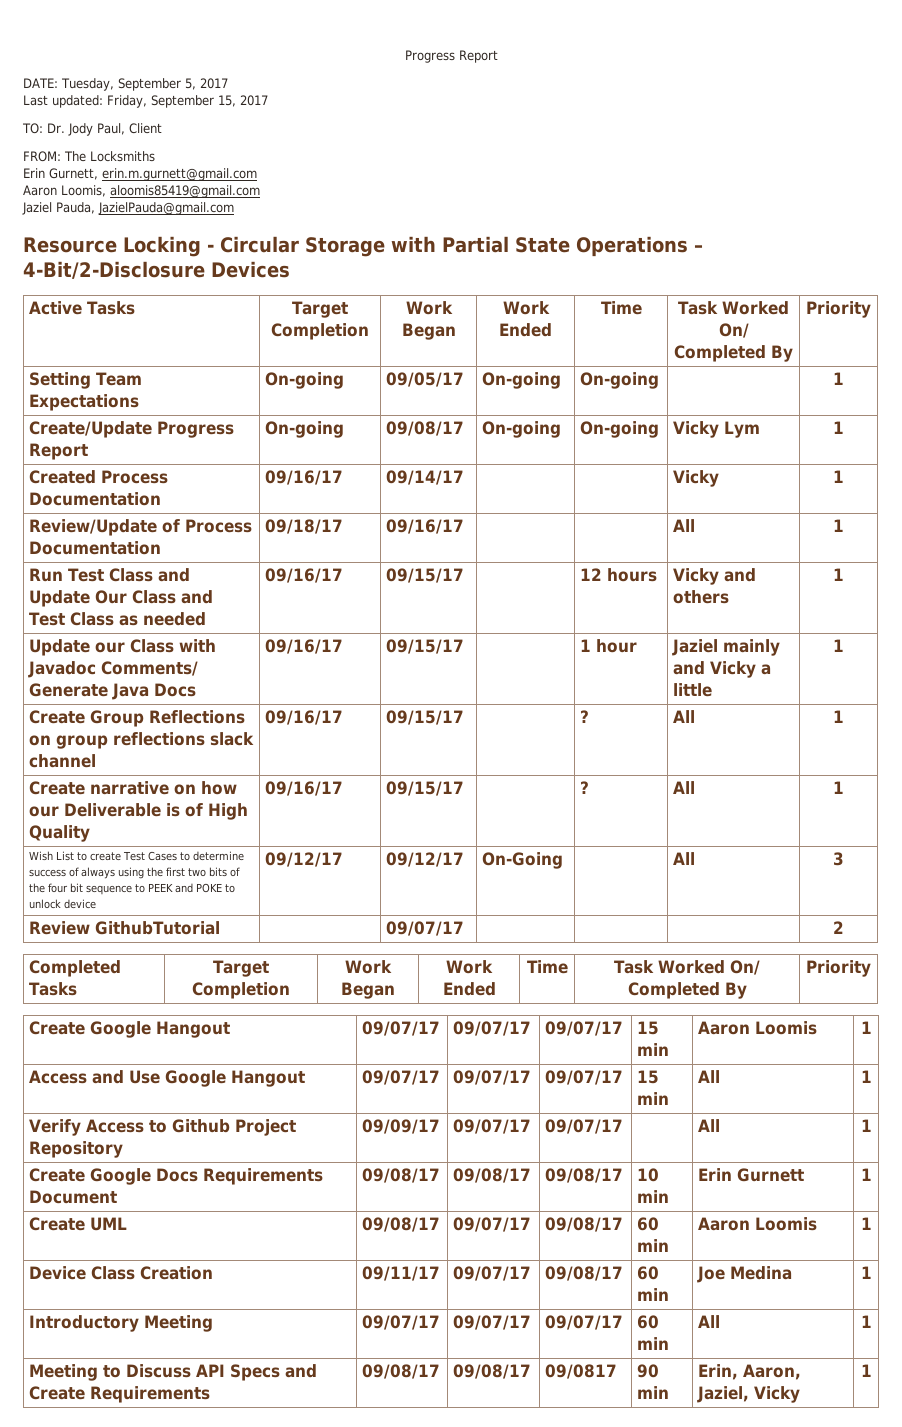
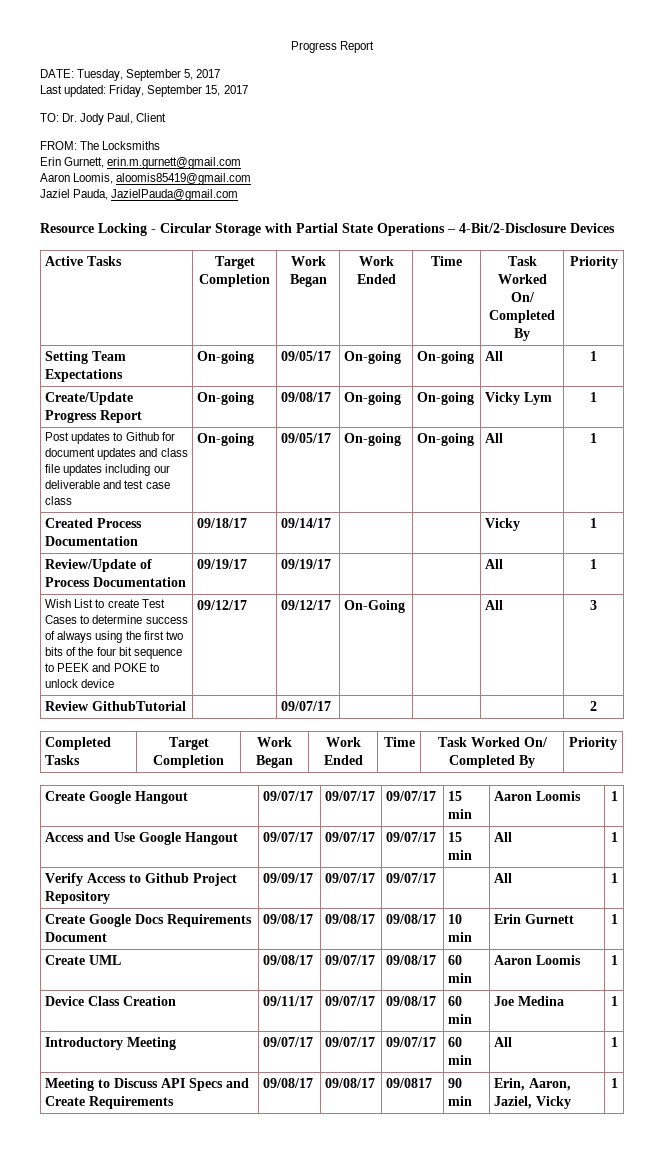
- Setting Team Expectations | On-going | 09/05/17 | On-going | On-going | | 1
+ Setting Team Expectations | On-going | 09/05/17 | On-going | On-going | All | 1
+ Post updates to Github for document updates and class file updates including our deliverable and test case class | On-going | 09/05/17 | On-going | On-going | All | 1
- Created Process Documentation | 09/16/17 | 09/14/17 | | | Vicky | 1
+ Created Process Documentation | 09/18/17 | 09/14/17 | | | Vicky | 1
- Review/Update of Process Documentation | 09/18/17 | 09/16/17 | | | All | 1
- Run Test Class and Update Our Class and Test Class as needed | 09/16/17 | 09/15/17 | | 12 hours | Vicky and others | 1
- Update our Class with Javadoc Comments/ Generate Java Docs | 09/16/17 | 09/15/17 | | 1 hour | Jaziel mainly and Vicky a little | 1
- Create Group Reflections on group reflections slack channel | 09/16/17 | 09/15/17 | | ? | All | 1
- Create narrative on how our Deliverable is of High Quality | 09/16/17 | 09/15/17 | | ? | All | 1
+ Review/Update of Process Documentation | 09/19/17 | 09/19/17 | | | All | 1

